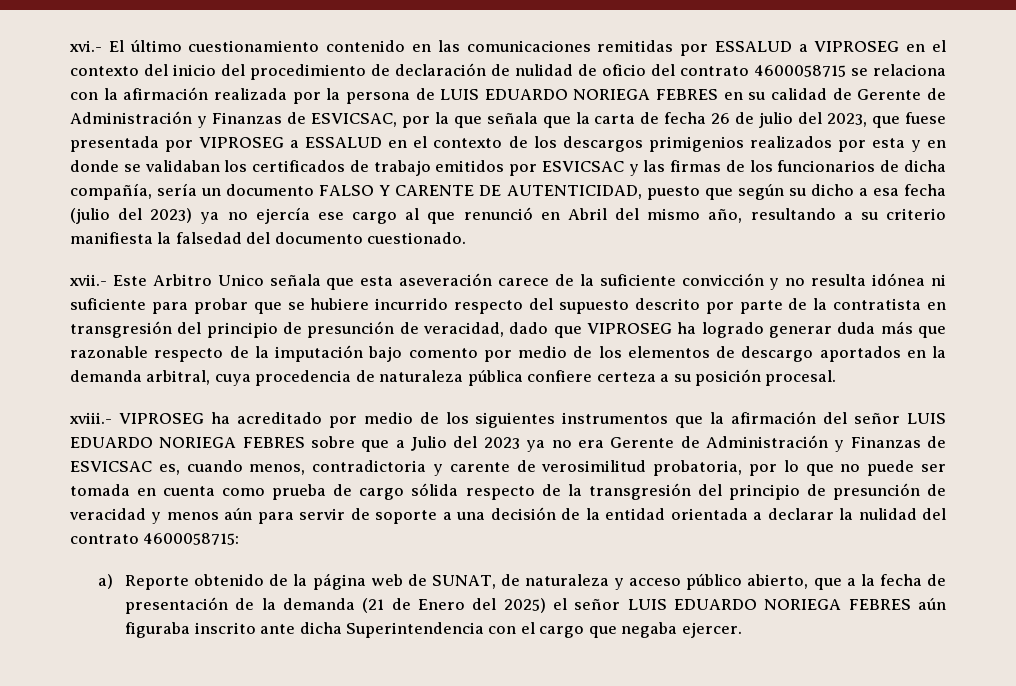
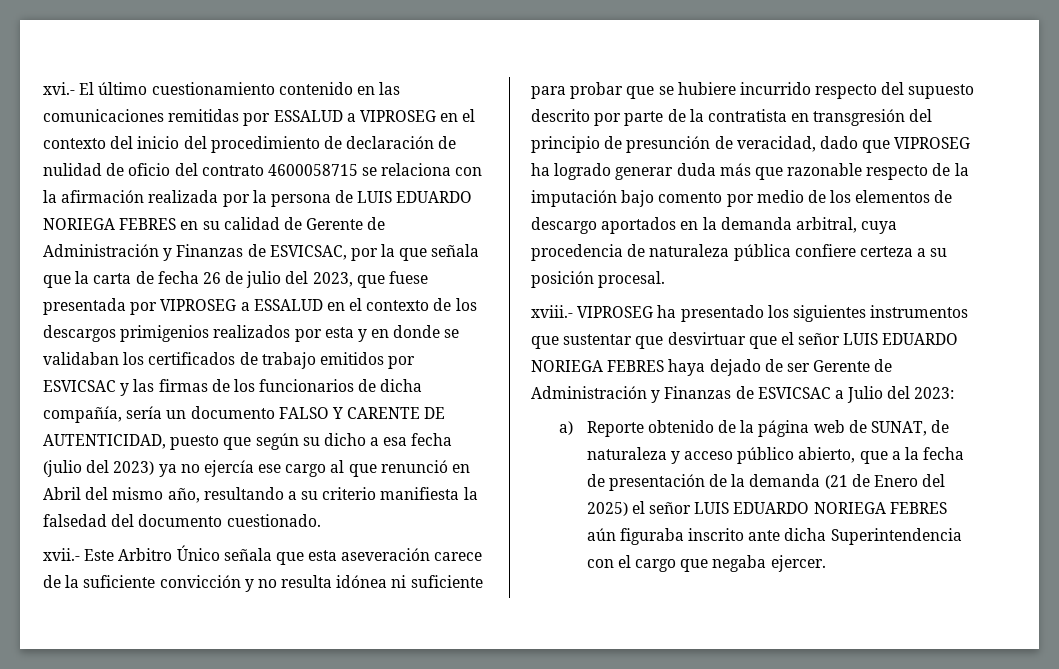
- xvii.- Este Arbitro Unico señala que esta aseveración carece de la suficiente convicción y no resulta idónea ni suficiente para probar que se hubiere incurrido respecto del supuesto descrito por parte de la contratista en transgresión del principio de presunción de veracidad, dado que VIPROSEG ha logrado generar duda más que razonable respecto de la imputación bajo comento por medio de los elementos de descargo aportados en la demanda arbitral, cuya procedencia de naturaleza pública confiere certeza a su posición procesal.
+ xvii.- Este Arbitro Único señala que esta aseveración carece de la suficiente convicción y no resulta idónea ni suficiente para probar que se hubiere incurrido respecto del supuesto descrito por parte de la contratista en transgresión del principio de presunción de veracidad, dado que VIPROSEG ha logrado generar duda más que razonable respecto de la imputación bajo comento por medio de los elementos de descargo aportados en la demanda arbitral, cuya procedencia de naturaleza pública confiere certeza a su posición procesal.
- xviii.- VIPROSEG ha acreditado por medio de los siguientes instrumentos que la afirmación del señor LUIS EDUARDO NORIEGA FEBRES sobre que a Julio del 2023 ya no era Gerente de Administración y Finanzas de ESVICSAC es, cuando menos, contradictoria y carente de verosimilitud probatoria, por lo que no puede ser tomada en cuenta como prueba de cargo sólida respecto de la transgresión del principio de presunción de veracidad y menos aún para servir de soporte a una decisión de la entidad orientada a declarar la nulidad del contrato 4600058715:
+ xviii.- VIPROSEG ha presentado los siguientes instrumentos que sustentar que desvirtuar que el señor LUIS EDUARDO NORIEGA FEBRES haya dejado de ser Gerente de Administración y Finanzas de ESVICSAC a Julio del 2023:

